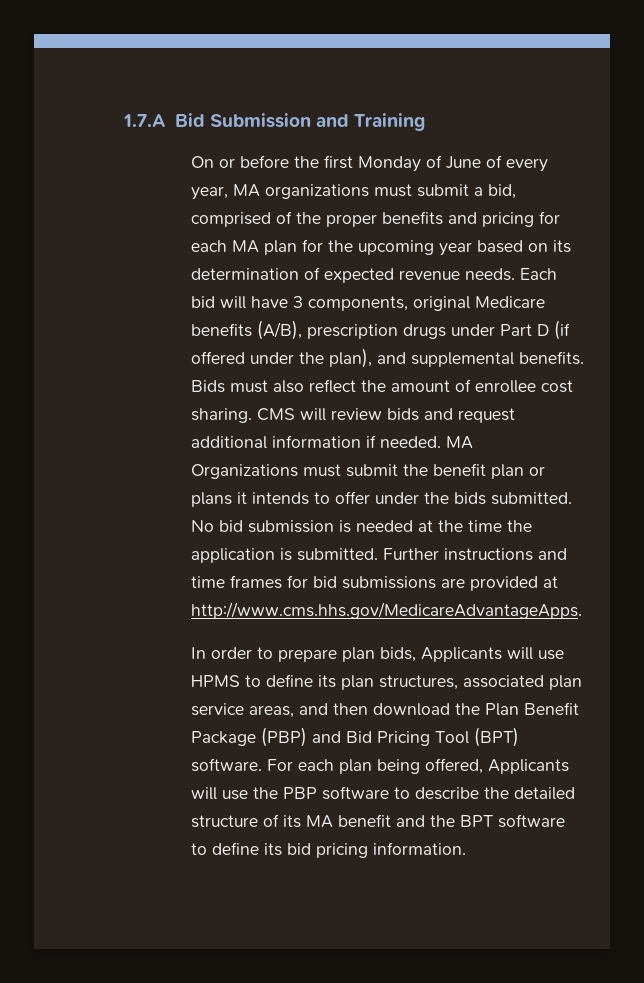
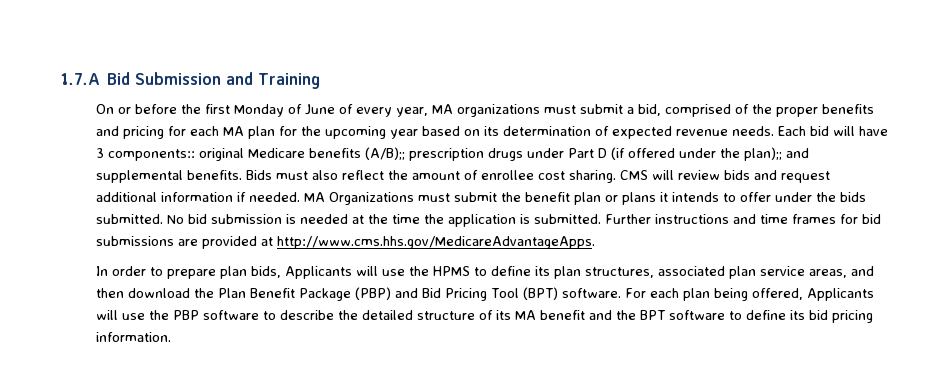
- Each bid will have 3 components, original Medicare benefits (A/B), prescription drugs under Part D (if offered under the plan), and supplemental benefits.
+ Each bid will have 3 components:: original Medicare benefits (A/B);; prescription drugs under Part D (if offered under the plan);; and supplemental benefits.
- In order to prepare plan bids, Applicants will use HPMS to define its plan structures, associated plan service areas, and then download the Plan Benefit Package (PBP) and Bid Pricing Tool (BPT) software.
+ In order to prepare plan bids, Applicants will use the HPMS to define its plan structures, associated plan service areas, and then download the Plan Benefit Package (PBP) and Bid Pricing Tool (BPT) software.

